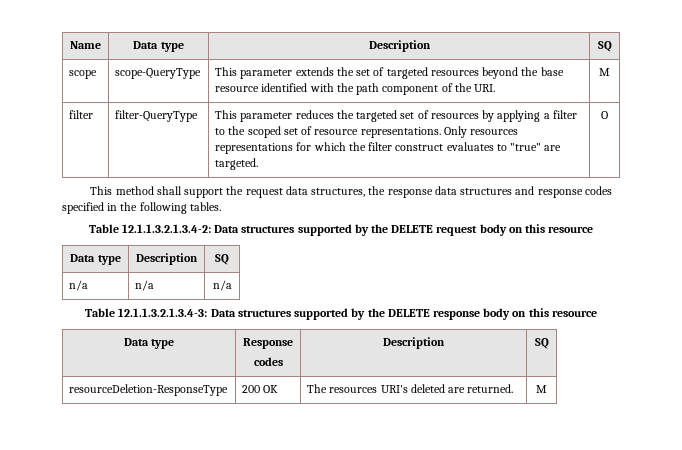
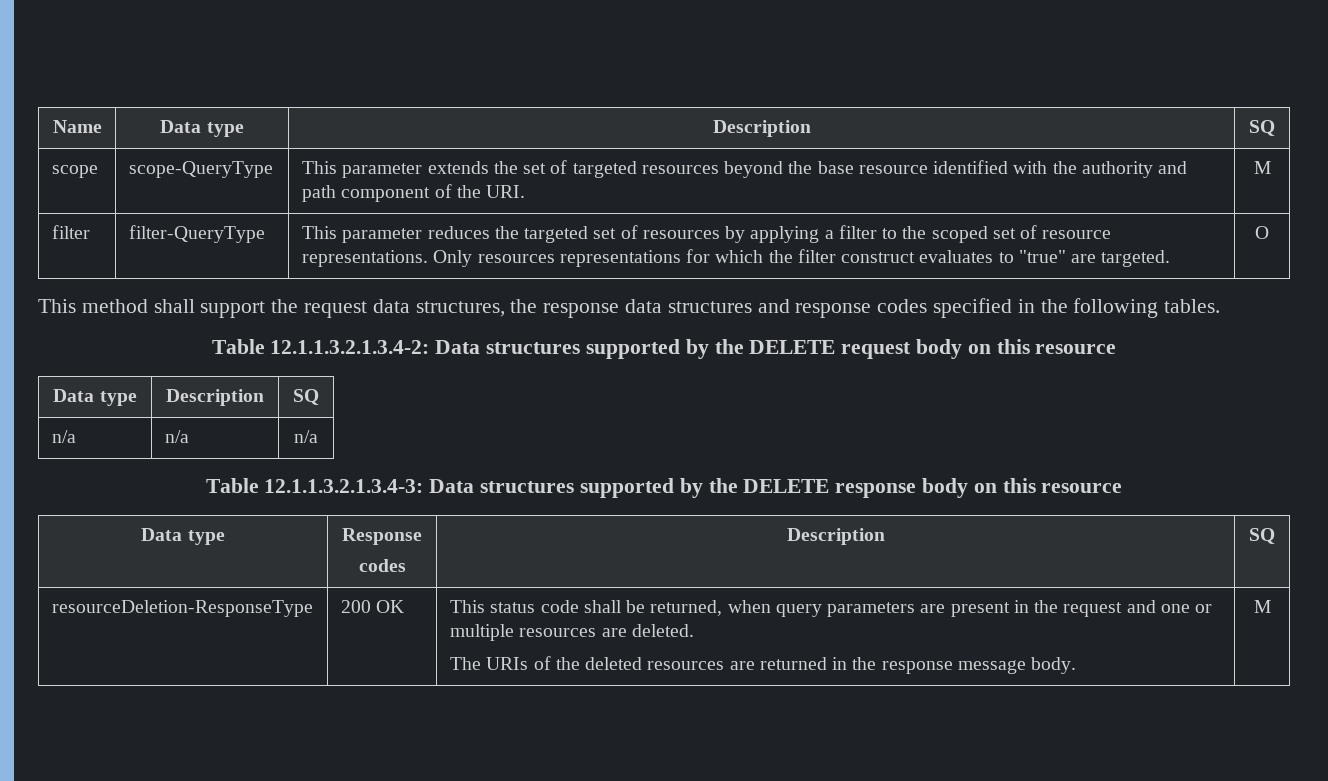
- scope | scope-QueryType | This parameter extends the set of targeted resources beyond the base resource identified with the path component of the URI. | M
+ scope | scope-QueryType | This parameter extends the set of targeted resources beyond the base resource identified with the authority and path component of the URI. | M
- resourceDeletion-ResponseType | 200 OK | The resources URI's deleted are returned. | M
+ resourceDeletion-ResponseType | 200 OK | This status code shall be returned, when query parameters are present in the request and one or multiple resources are deleted.
+ The URIs of the deleted resources are returned in the response message body. | M

